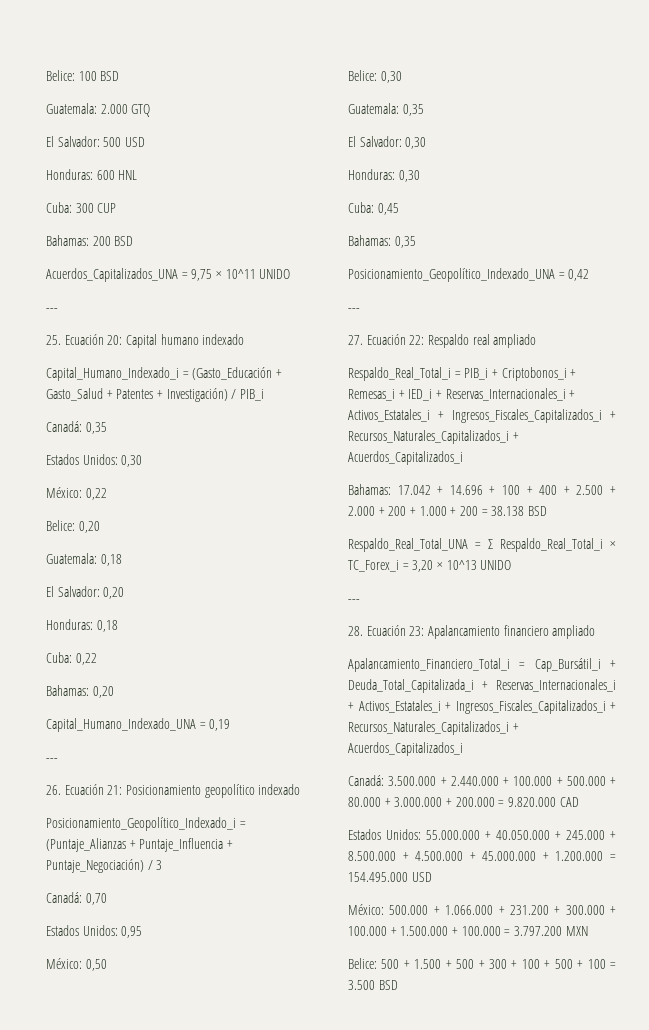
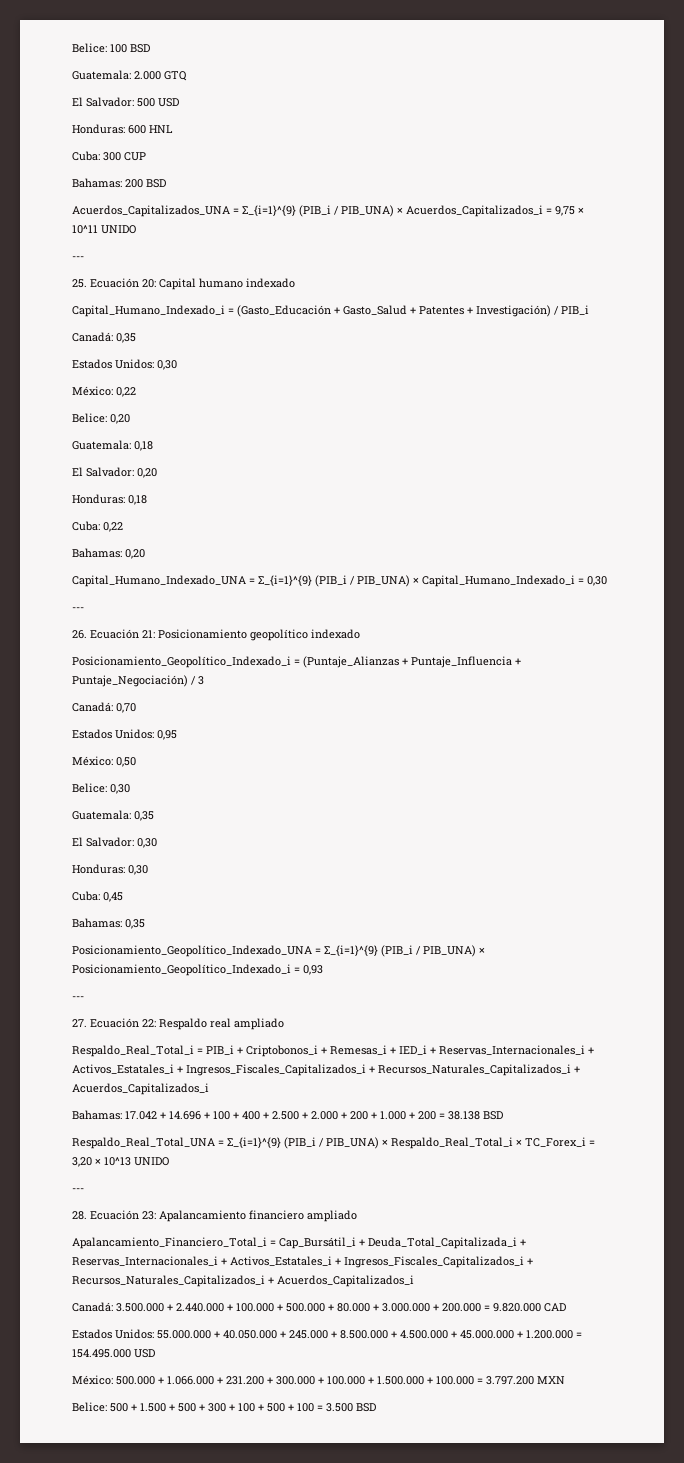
- Acuerdos_Capitalizados_UNA = 9,75 × 10^11 UNIDO
+ Acuerdos_Capitalizados_UNA = Σ_{i=1}^{9} (PIB_i / PIB_UNA) × Acuerdos_Capitalizados_i = 9,75 × 10^11 UNIDO
- Capital_Humano_Indexado_UNA = 0,19
+ Capital_Humano_Indexado_UNA = Σ_{i=1}^{9} (PIB_i / PIB_UNA) × Capital_Humano_Indexado_i = 0,30
- Posicionamiento_Geopolítico_Indexado_UNA = 0,42
+ Posicionamiento_Geopolítico_Indexado_UNA = Σ_{i=1}^{9} (PIB_i / PIB_UNA) × Posicionamiento_Geopolítico_Indexado_i = 0,93
- Respaldo_Real_Total_UNA = Σ Respaldo_Real_Total_i × TC_Forex_i = 3,20 × 10^13 UNIDO
+ Respaldo_Real_Total_UNA = Σ_{i=1}^{9} (PIB_i / PIB_UNA) × Respaldo_Real_Total_i × TC_Forex_i = 3,20 × 10^13 UNIDO

